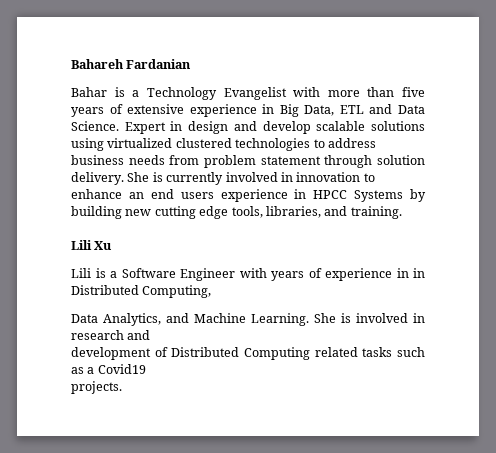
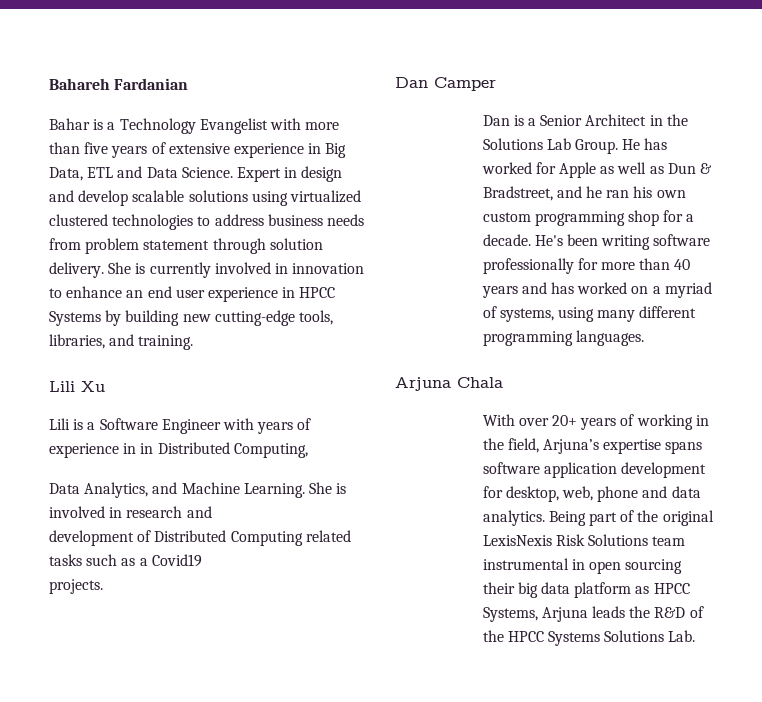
- She is currently involved in innovation to enhance an end users experience in HPCC Systems by building new cutting edge tools, libraries, and training.
+ She is currently involved in innovation to enhance an end user experience in HPCC Systems by building new cutting-edge tools, libraries, and training.
+ Dan Camper
+ Dan is a Senior Architect in the Solutions Lab Group. He has worked for Apple as well as Dun & Bradstreet, and he ran his own custom programming shop for a decade. He's been writing software professionally for more than 40 years and has worked on a myriad of systems, using many different programming languages.
+ Arjuna Chala
+ With over 20+ years of working in the field, Arjuna’s expertise spans software application development for desktop, web, phone and data analytics. Being part of the original LexisNexis Risk Solutions team instrumental in open sourcing their big data platform as HPCC Systems, Arjuna leads the R&D of the HPCC Systems Solutions Lab.

